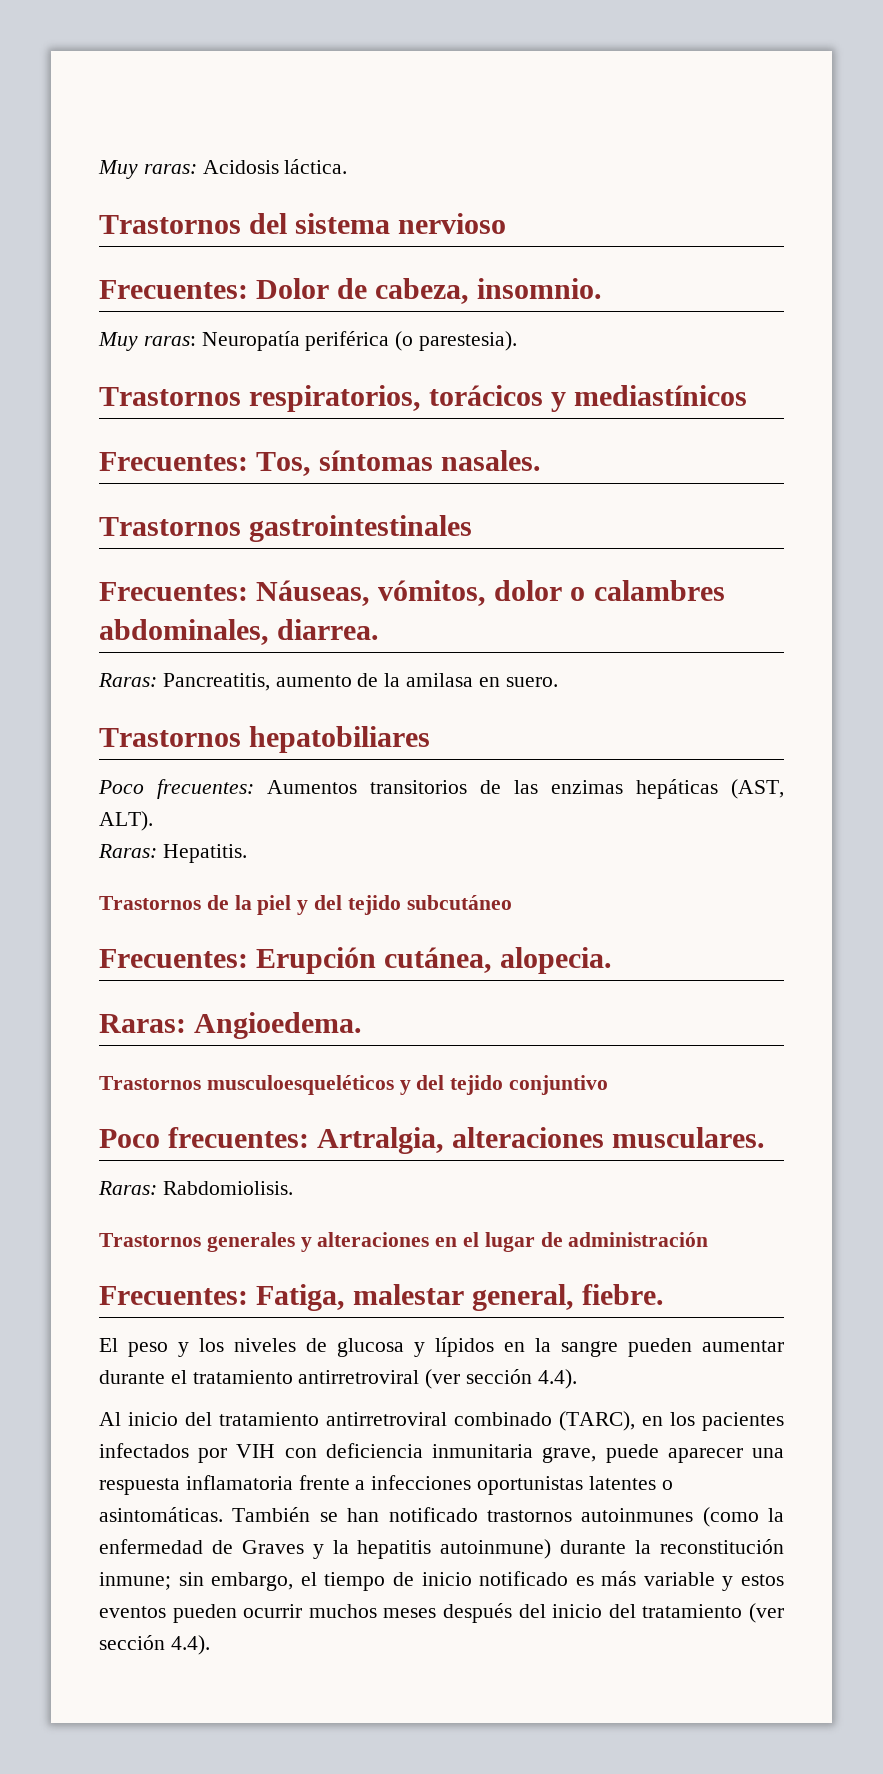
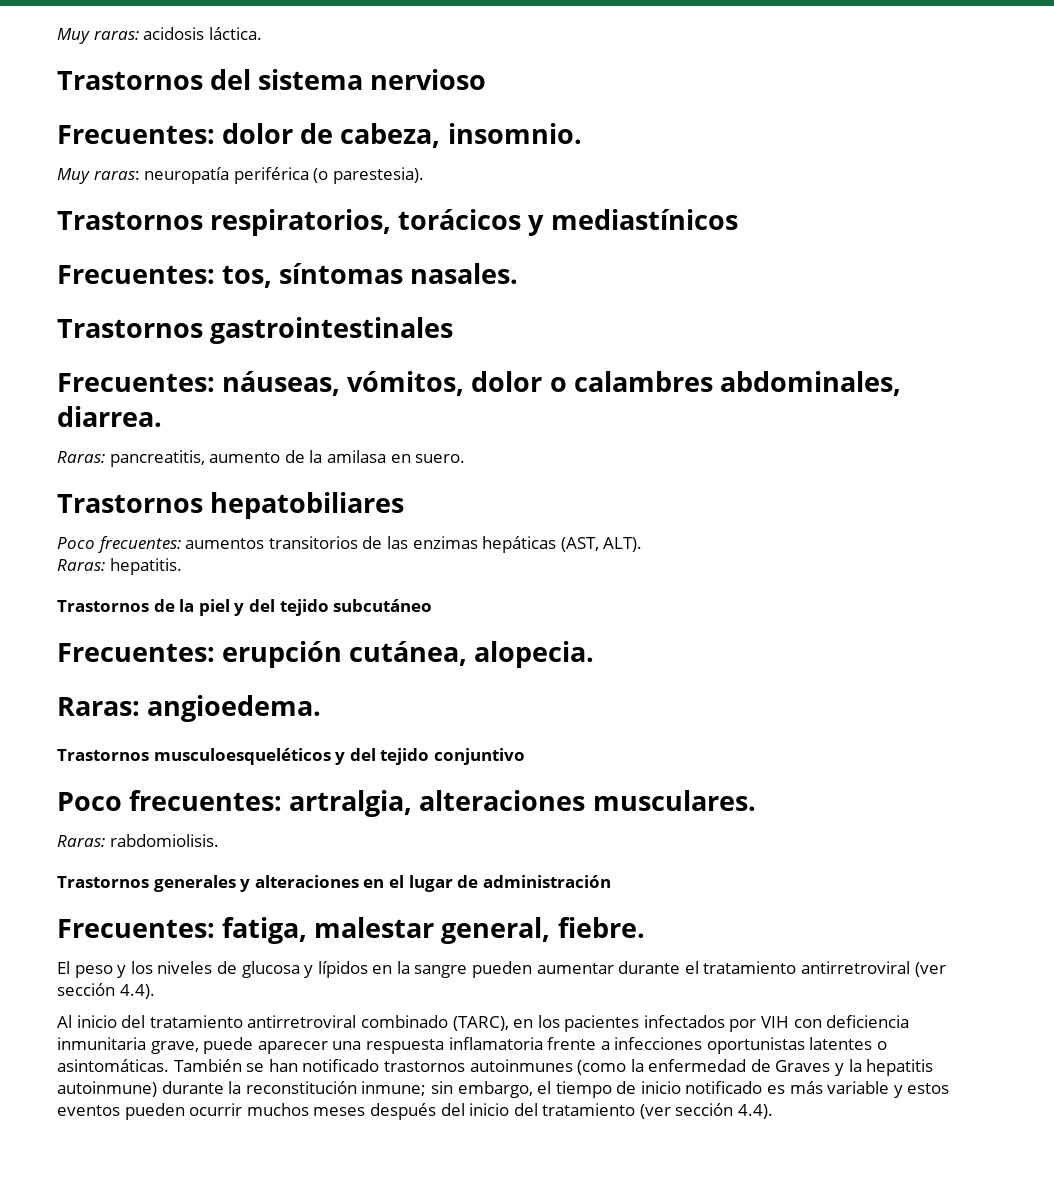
- Muy raras: Acidosis láctica.
+ Muy raras: acidosis láctica.
- Frecuentes: Dolor de cabeza, insomnio.
+ Frecuentes: dolor de cabeza, insomnio.
- Muy raras: Neuropatía periférica (o parestesia).
+ Muy raras: neuropatía periférica (o parestesia).
- Frecuentes: Tos, síntomas nasales.
+ Frecuentes: tos, síntomas nasales.
- Frecuentes: Náuseas, vómitos, dolor o calambres abdominales, diarrea.
+ Frecuentes: náuseas, vómitos, dolor o calambres abdominales, diarrea.
- Raras: Pancreatitis, aumento de la amilasa en suero.
+ Raras: pancreatitis, aumento de la amilasa en suero.
- Poco frecuentes: Aumentos transitorios de las enzimas hepáticas (AST, ALT).
+ Poco frecuentes: aumentos transitorios de las enzimas hepáticas (AST, ALT).
- Raras: Hepatitis.
+ Raras: hepatitis.
- Frecuentes: Erupción cutánea, alopecia.
+ Frecuentes: erupción cutánea, alopecia.
- Raras: Angioedema.
+ Raras: angioedema.
- Poco frecuentes: Artralgia, alteraciones musculares.
+ Poco frecuentes: artralgia, alteraciones musculares.
- Raras: Rabdomiolisis.
+ Raras: rabdomiolisis.
- Frecuentes: Fatiga, malestar general, fiebre.
+ Frecuentes: fatiga, malestar general, fiebre.

